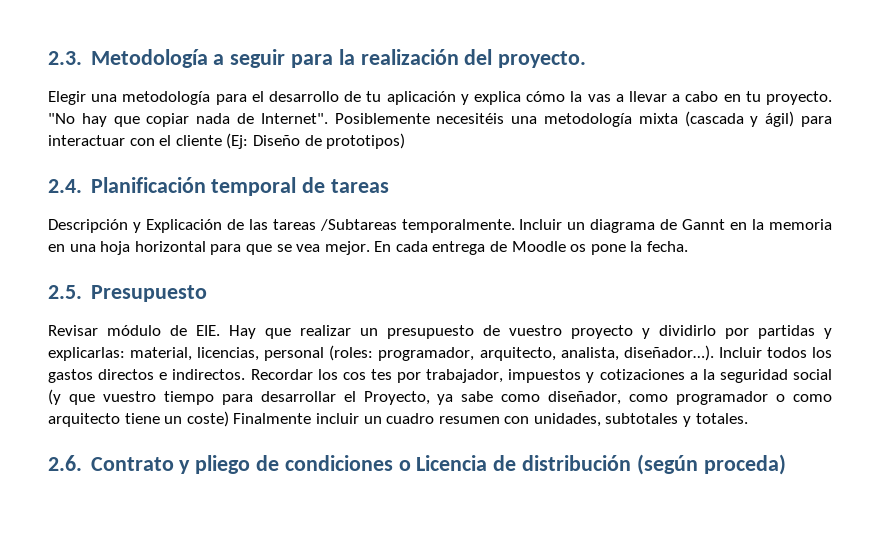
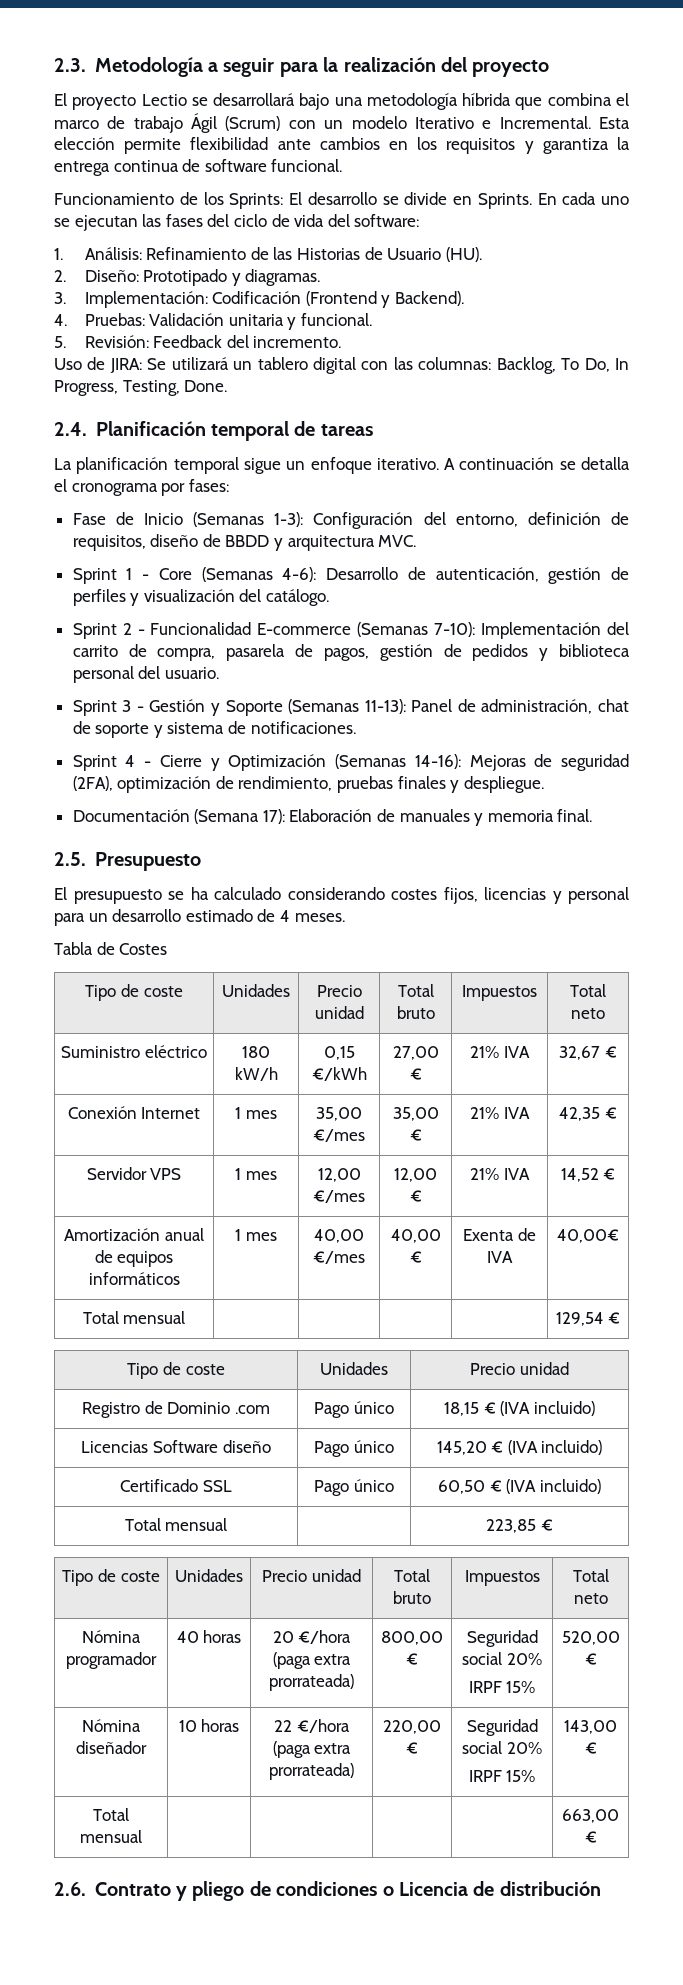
- 2.3. Metodología a seguir para la realización del proyecto.
- Elegir una metodología para el desarrollo de tu aplicación y explica cómo la vas a llevar a cabo en tu proyecto. "No hay que copiar nada de Internet". Posiblemente necesitéis una metodología mixta (cascada y ágil) para interactuar con el cliente (Ej: Diseño de prototipos)
+ 2.3. Metodología a seguir para la realización del proyecto
+ El proyecto Lectio se desarrollará bajo una metodología híbrida que combina el marco de trabajo Ágil (Scrum) con un modelo Iterativo e Incremental. Esta elección permite flexibilidad ante cambios en los requisitos y garantiza la entrega continua de software funcional.
+ Funcionamiento de los Sprints: El desarrollo se divide en Sprints. En cada uno se ejecutan las fases del ciclo de vida del software:
+ 1. Análisis: Refinamiento de las Historias de Usuario (HU).
+ 2. Diseño: Prototipado y diagramas.
+ 3. Implementación: Codificación (Frontend y Backend).
+ 4. Pruebas: Validación unitaria y funcional.
+ 5. Revisión: Feedback del incremento.
+ Uso de JIRA: Se utilizará un tablero digital con las columnas: Backlog, To Do, In Progress, Testing, Done.
- Descripción y Explicación de las tareas /Subtareas temporalmente. Incluir un diagrama de Gannt en la memoria en una hoja horizontal para que se vea mejor. En cada entrega de Moodle os pone la fecha.
+ La planificación temporal sigue un enfoque iterativo. A continuación se detalla el cronograma por fases:
+ Fase de Inicio (Semanas 1-3): Configuración del entorno, definición de requisitos, diseño de BBDD y arquitectura MVC.
+ Sprint 1 - Core (Semanas 4-6): Desarrollo de autenticación, gestión de perfiles y visualización del catálogo.
+ Sprint 2 - Funcionalidad E-commerce (Semanas 7-10): Implementación del carrito de compra, pasarela de pagos, gestión de pedidos y biblioteca personal del usuario.
+ Sprint 3 - Gestión y Soporte (Semanas 11-13): Panel de administración, chat de soporte y sistema de notificaciones.
+ Sprint 4 - Cierre y Optimización (Semanas 14-16): Mejoras de seguridad (2FA), optimización de rendimiento, pruebas finales y despliegue.
+ Documentación (Semana 17): Elaboración de manuales y memoria final.
  2.5. Presupuesto
- Revisar módulo de EIE. Hay que realizar un presupuesto de vuestro proyecto y dividirlo por partidas y explicarlas: material, licencias, personal (roles: programador, arquitecto, analista, diseñador…). Incluir todos los gastos directos e indirectos. Recordar los cos tes por trabajador, impuestos y cotizaciones a la seguridad social (y que vuestro tiempo para desarrollar el Proyecto, ya sabe como diseñador, como programador o como arquitecto tiene un coste) Finalmente incluir un cuadro resumen con unidades, subtotales y totales.
+ El presupuesto se ha calculado considerando costes fijos, licencias y personal para un desarrollo estimado de 4 meses.
+ Tabla de Costes
+ Tipo de coste | Unidades | Precio unidad | Total bruto | Impuestos | Total neto
+ Suministro eléctrico | 180 kW/h | 0,15 €/kWh | 27,00 € | 21% IVA | 32,67 €
+ Conexión Internet | 1 mes | 35,00 €/mes | 35,00 € | 21% IVA | 42,35 €
+ Servidor VPS | 1 mes | 12,00 €/mes | 12,00 € | 21% IVA | 14,52 €
+ Amortización anual de equipos informáticos | 1 mes | 40,00 €/mes | 40,00 € | Exenta de IVA | 40,00€
+ Total mensual | | | | | 129,54 €
+ Tipo de coste | Unidades | Precio unidad
+ Registro de Dominio .com | Pago único | 18,15 € (IVA incluido)
+ Licencias Software diseño | Pago único | 145,20 € (IVA incluido)
+ Certificado SSL | Pago único | 60,50 € (IVA incluido)
+ Total mensual | | 223,85 €
+ Tipo de coste | Unidades | Precio unidad | Total bruto | Impuestos | Total neto
+ Nómina programador | 40 horas | 20 €/hora (paga extra prorrateada) | 800,00 € | Seguridad social 20%
+ IRPF 15% | 520,00 €
+ Nómina diseñador | 10 horas | 22 €/hora (paga extra prorrateada) | 220,00 € | Seguridad social 20%
+ IRPF 15% | 143,00 €
+ Total mensual | | | | | 663,00 €
- 2.6. Contrato y pliego de condiciones o Licencia de distribución (según proceda)
+ 2.6. Contrato y pliego de condiciones o Licencia de distribución

